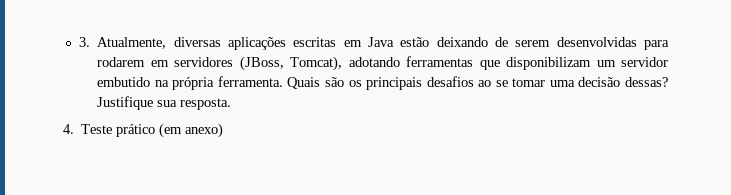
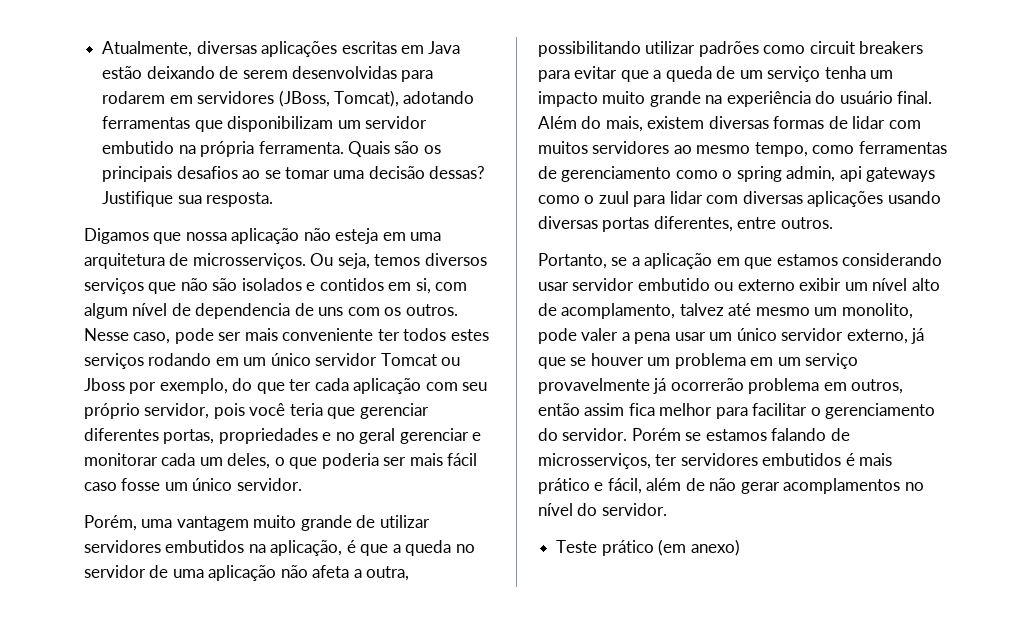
- 3. Atualmente, diversas aplicações escritas em Java estão deixando de serem desenvolvidas para rodarem em servidores (JBoss, Tomcat), adotando ferramentas que disponibilizam um servidor embutido na própria ferramenta.
+ Atualmente, diversas aplicações escritas em Java estão deixando de serem desenvolvidas para rodarem em servidores (JBoss, Tomcat), adotando ferramentas que disponibilizam um servidor embutido na própria ferramenta.
- 4. Teste prático (em anexo)
+ Digamos que nossa aplicação não esteja em uma arquitetura de microsserviços. Ou seja, temos diversos serviços que não são isolados e contidos em si, com algum nível de dependencia de uns com os outros. Nesse caso, pode ser mais conveniente ter todos estes serviços rodando em um único servidor Tomcat ou Jboss por exemplo, do que ter cada aplicação com seu próprio servidor, pois você teria que gerenciar diferentes portas, propriedades e no geral gerenciar e monitorar cada um deles, o que poderia ser mais fácil caso fosse um único servidor.
+ Porém, uma vantagem muito grande de utilizar servidores embutidos na aplicação, é que a queda no servidor de uma aplicação não afeta a outra, possibilitando utilizar padrões como circuit breakers para evitar que a queda de um serviço tenha um impacto muito grande na experiência do usuário final. Além do mais, existem diversas formas de lidar com muitos servidores ao mesmo tempo, como ferramentas de gerenciamento como o spring admin, api gateways como o zuul para lidar com diversas aplicações usando diversas portas diferentes, entre outros.
+ Portanto, se a aplicação em que estamos considerando usar servidor embutido ou externo exibir um nível alto de acomplamento, talvez até mesmo um monolito, pode valer a pena usar um único servidor externo, já que se houver um problema em um serviço provavelmente já ocorrerão problema em outros, então assim fica melhor para facilitar o gerenciamento do servidor. Porém se estamos falando de microsserviços, ter servidores embutidos é mais prático e fácil, além de não gerar acomplamentos no nível do servidor.
+ Teste prático (em anexo)

